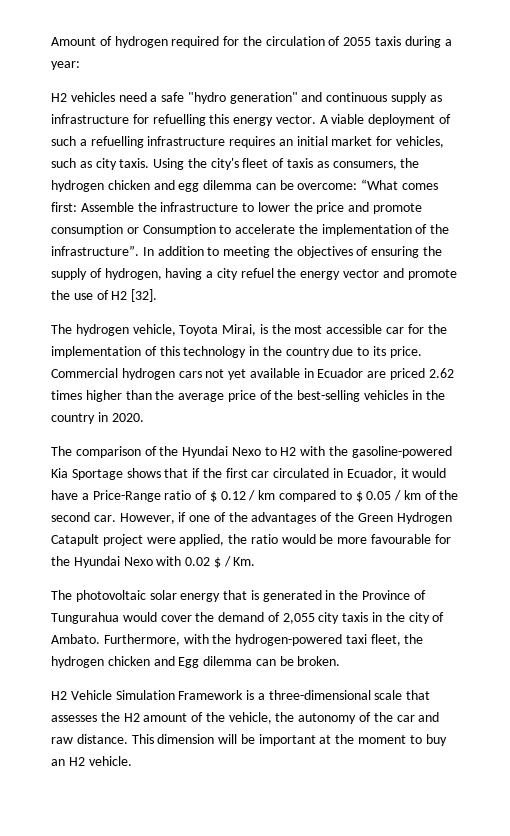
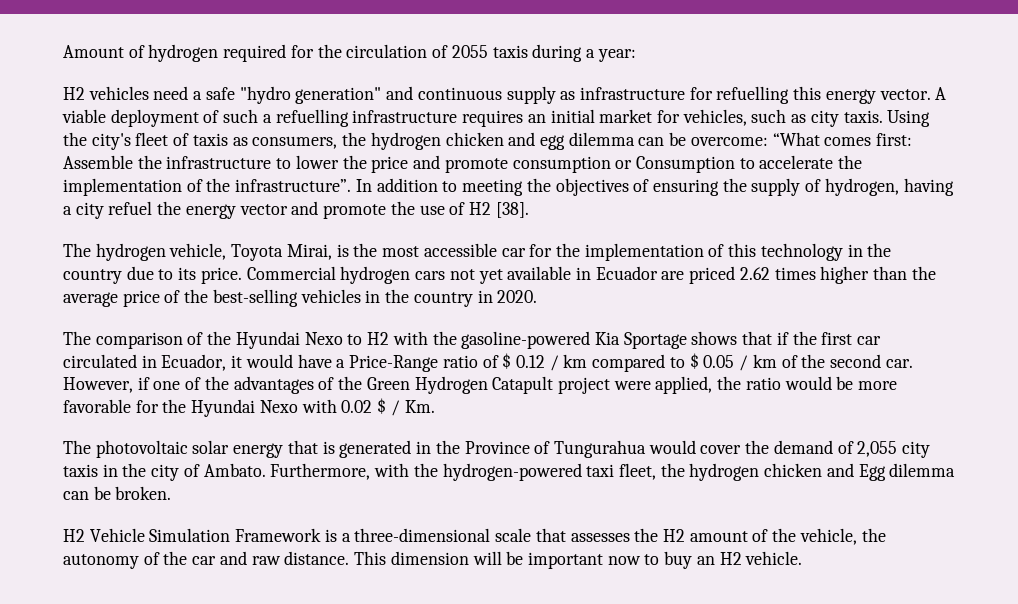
- In addition to meeting the objectives of ensuring the supply of hydrogen, having a city refuel the energy vector and promote the use of H2 [32].
+ In addition to meeting the objectives of ensuring the supply of hydrogen, having a city refuel the energy vector and promote the use of H2 [38].
- However, if one of the advantages of the Green Hydrogen Catapult project were applied, the ratio would be more favourable for the Hyundai Nexo with 0.02 $ / Km.
+ However, if one of the advantages of the Green Hydrogen Catapult project were applied, the ratio would be more favorable for the Hyundai Nexo with 0.02 $ / Km.
- This dimension will be important at the moment to buy an H2 vehicle.
+ This dimension will be important now to buy an H2 vehicle.

